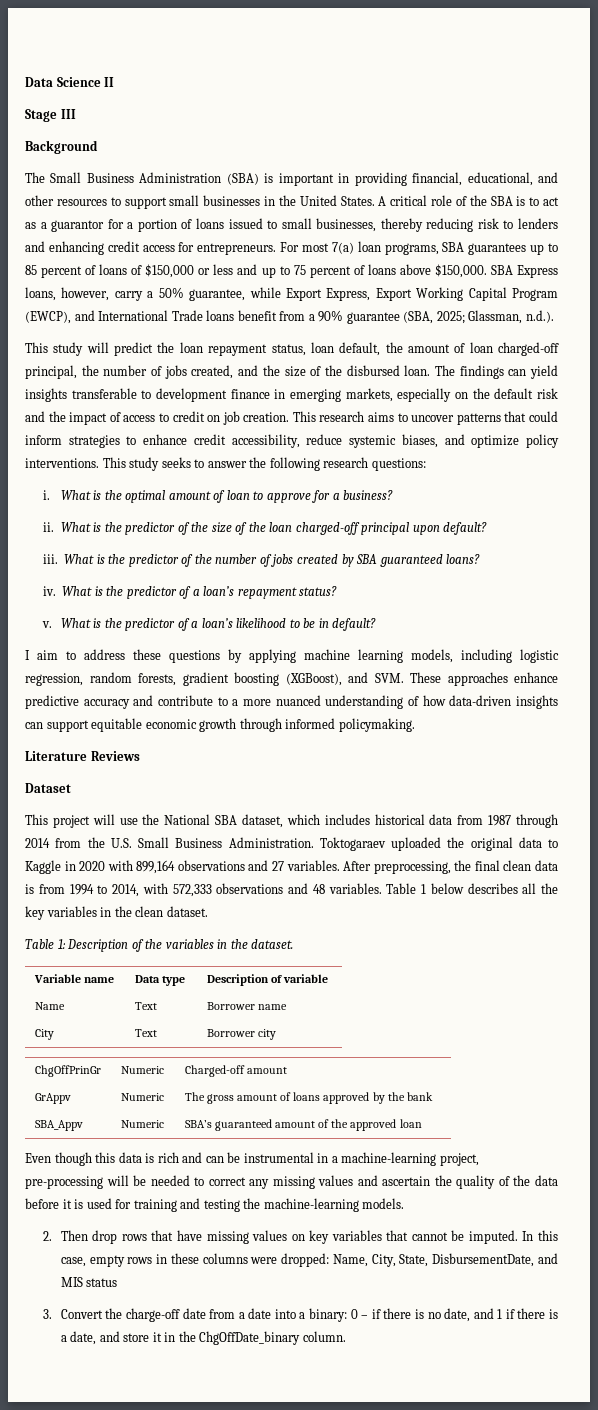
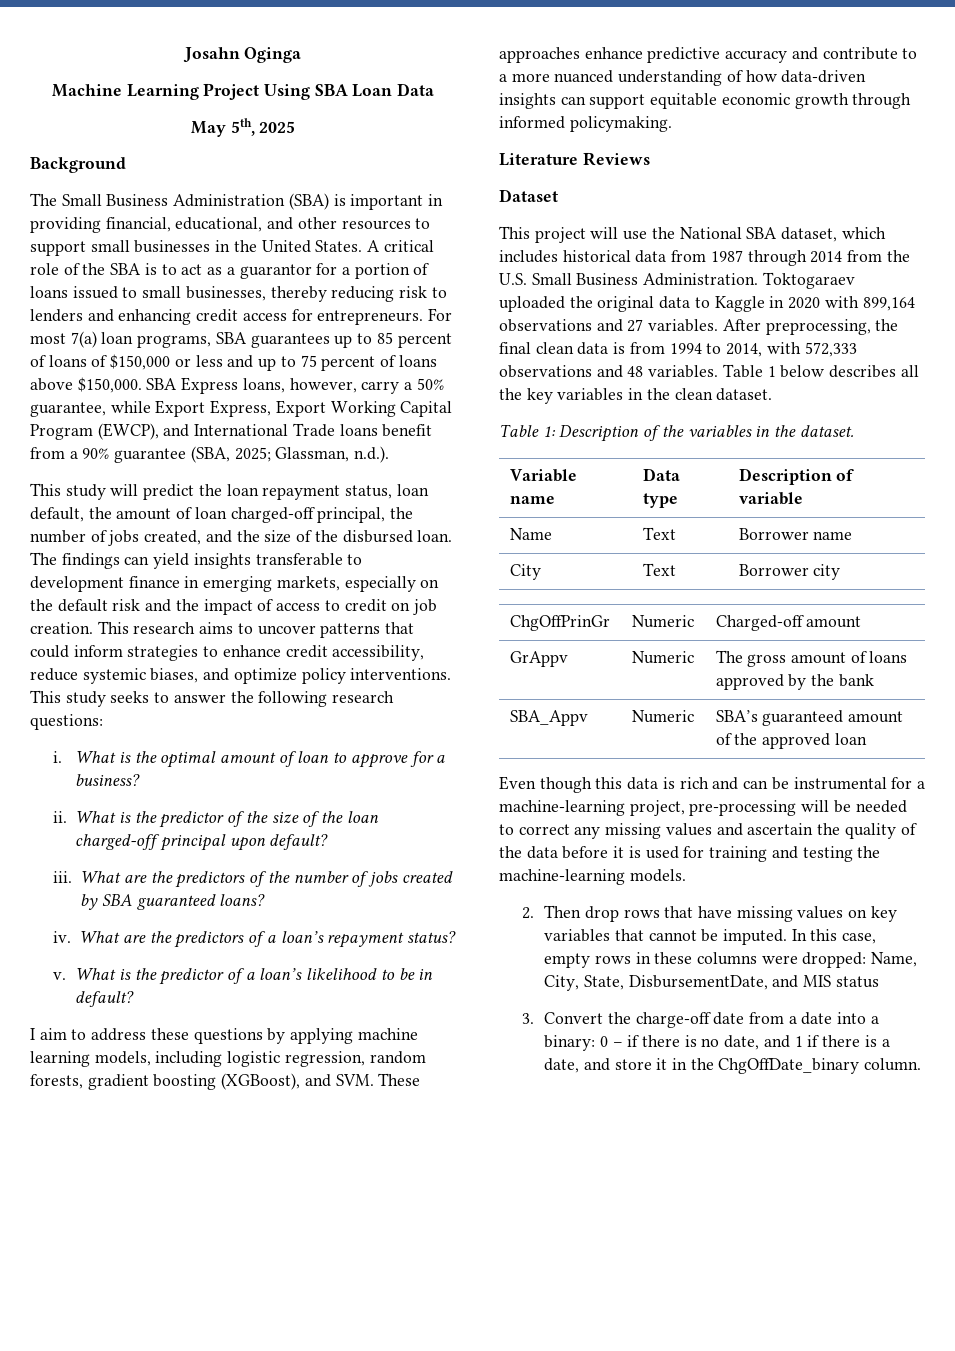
- Data Science II
- Stage III
+ Josahn Oginga
+ Machine Learning Project Using SBA Loan Data
+ May 5th, 2025
- What is the predictor of the number of jobs created by SBA guaranteed loans?
+ What are the predictors of the number of jobs created by SBA guaranteed loans?
- What is the predictor of a loan’s repayment status?
+ What are the predictors of a loan’s repayment status?
- Even though this data is rich and can be instrumental in a machine-learning project, pre-processing will be needed to correct any missing values and ascertain the quality of the data before it is used for training and testing the machine-learning models.
+ Even though this data is rich and can be instrumental for a machine-learning project, pre-processing will be needed to correct any missing values and ascertain the quality of the data before it is used for training and testing the machine-learning models.

